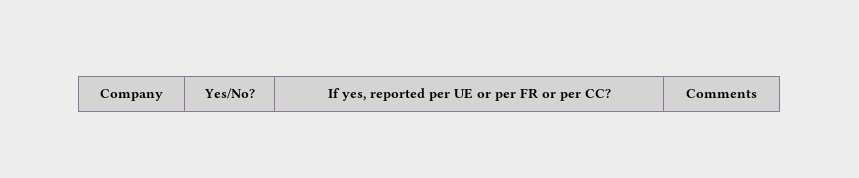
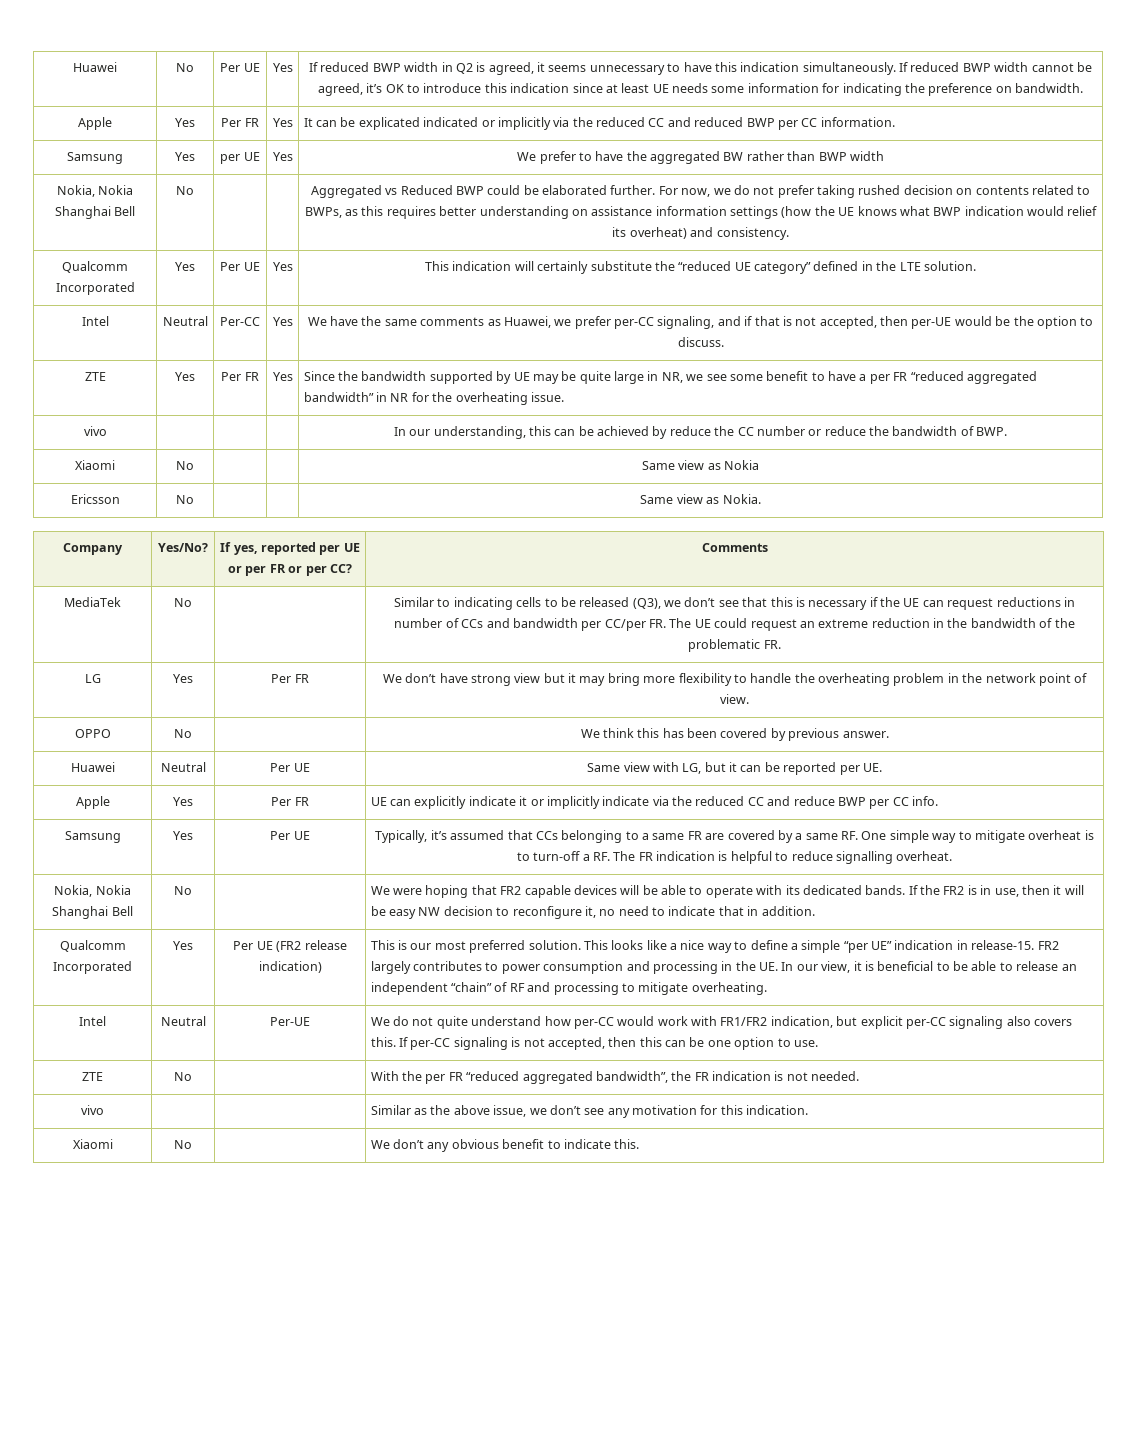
+ Huawei | No | Per UE | Yes | If reduced BWP width in Q2 is agreed, it seems unnecessary to have this indication simultaneously. If reduced BWP width cannot be agreed, it’s OK to introduce this indication since at least UE needs some information for indicating the preference on bandwidth.
+ Apple | Yes | Per FR | Yes | It can be explicated indicated or implicitly via the reduced CC and reduced BWP per CC information.
+ Samsung | Yes | per UE | Yes | We prefer to have the aggregated BW rather than BWP width
+ Nokia, Nokia Shanghai Bell | No | | | Aggregated vs Reduced BWP could be elaborated further. For now, we do not prefer taking rushed decision on contents related to BWPs, as this requires better understanding on assistance information settings (how the UE knows what BWP indication would relief its overheat) and consistency.
+ Qualcomm Incorporated | Yes | Per UE | Yes | This indication will certainly substitute the “reduced UE category” defined in the LTE solution.
+ Intel | Neutral | Per-CC | Yes | We have the same comments as Huawei, we prefer per-CC signaling, and if that is not accepted, then per-UE would be the option to discuss.
+ ZTE | Yes | Per FR | Yes | Since the bandwidth supported by UE may be quite large in NR, we see some benefit to have a per FR “reduced aggregated bandwidth” in NR for the overheating issue.
+ vivo | | | | In our understanding, this can be achieved by reduce the CC number or reduce the bandwidth of BWP.
+ Xiaomi | No | | | Same view as Nokia
+ Ericsson | No | | | Same view as Nokia.
+ MediaTek | No | | Similar to indicating cells to be released (Q3), we don’t see that this is necessary if the UE can request reductions in number of CCs and bandwidth per CC/per FR. The UE could request an extreme reduction in the bandwidth of the problematic FR.
+ LG | Yes | Per FR | We don’t have strong view but it may bring more flexibility to handle the overheating problem in the network point of view.
+ OPPO | No | | We think this has been covered by previous answer.
+ Huawei | Neutral | Per UE | Same view with LG, but it can be reported per UE.
+ Apple | Yes | Per FR | UE can explicitly indicate it or implicitly indicate via the reduced CC and reduce BWP per CC info.
+ Samsung | Yes | Per UE | Typically, it’s assumed that CCs belonging to a same FR are covered by a same RF. One simple way to mitigate overheat is to turn-off a RF. The FR indication is helpful to reduce signalling overheat.
+ Nokia, Nokia Shanghai Bell | No | | We were hoping that FR2 capable devices will be able to operate with its dedicated bands. If the FR2 is in use, then it will be easy NW decision to reconfigure it, no need to indicate that in addition.
+ Qualcomm Incorporated | Yes | Per UE (FR2 release indication) | This is our most preferred solution. This looks like a nice way to define a simple “per UE” indication in release-15. FR2 largely contributes to power consumption and processing in the UE. In our view, it is beneficial to be able to release an independent “chain” of RF and processing to mitigate overheating.
+ Intel | Neutral | Per-UE | We do not quite understand how per-CC would work with FR1/FR2 indication, but explicit per-CC signaling also covers this. If per-CC signaling is not accepted, then this can be one option to use.
+ ZTE | No | | With the per FR “reduced aggregated bandwidth”, the FR indication is not needed.
+ vivo | | | Similar as the above issue, we don’t see any motivation for this indication.
+ Xiaomi | No | | We don’t any obvious benefit to indicate this.

